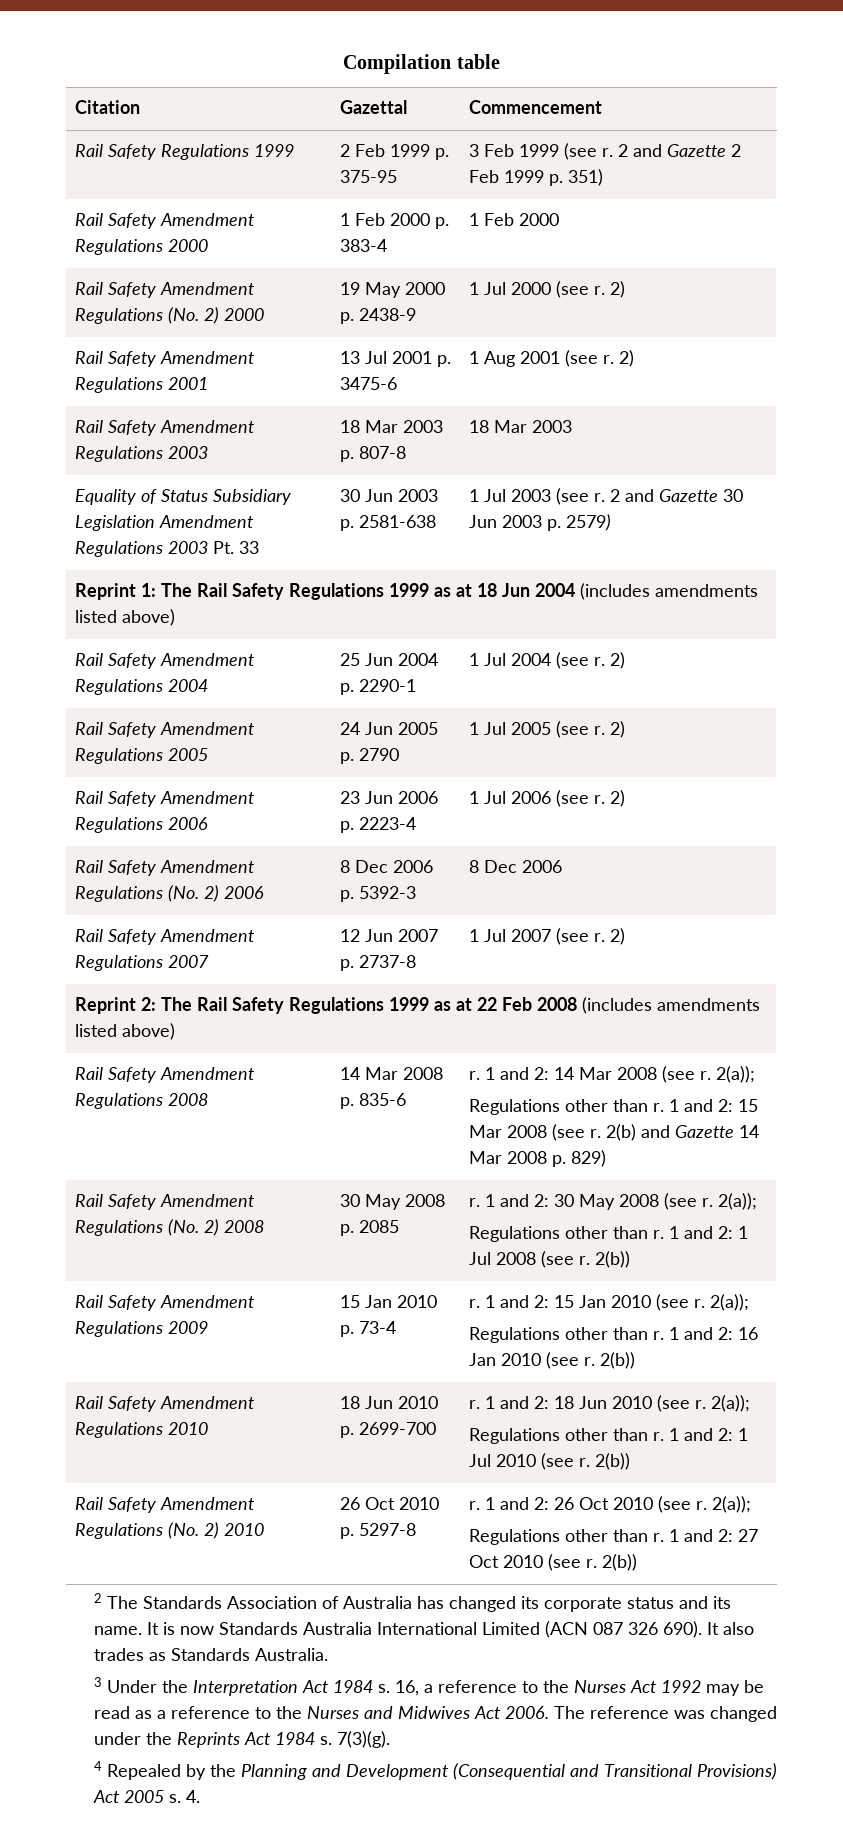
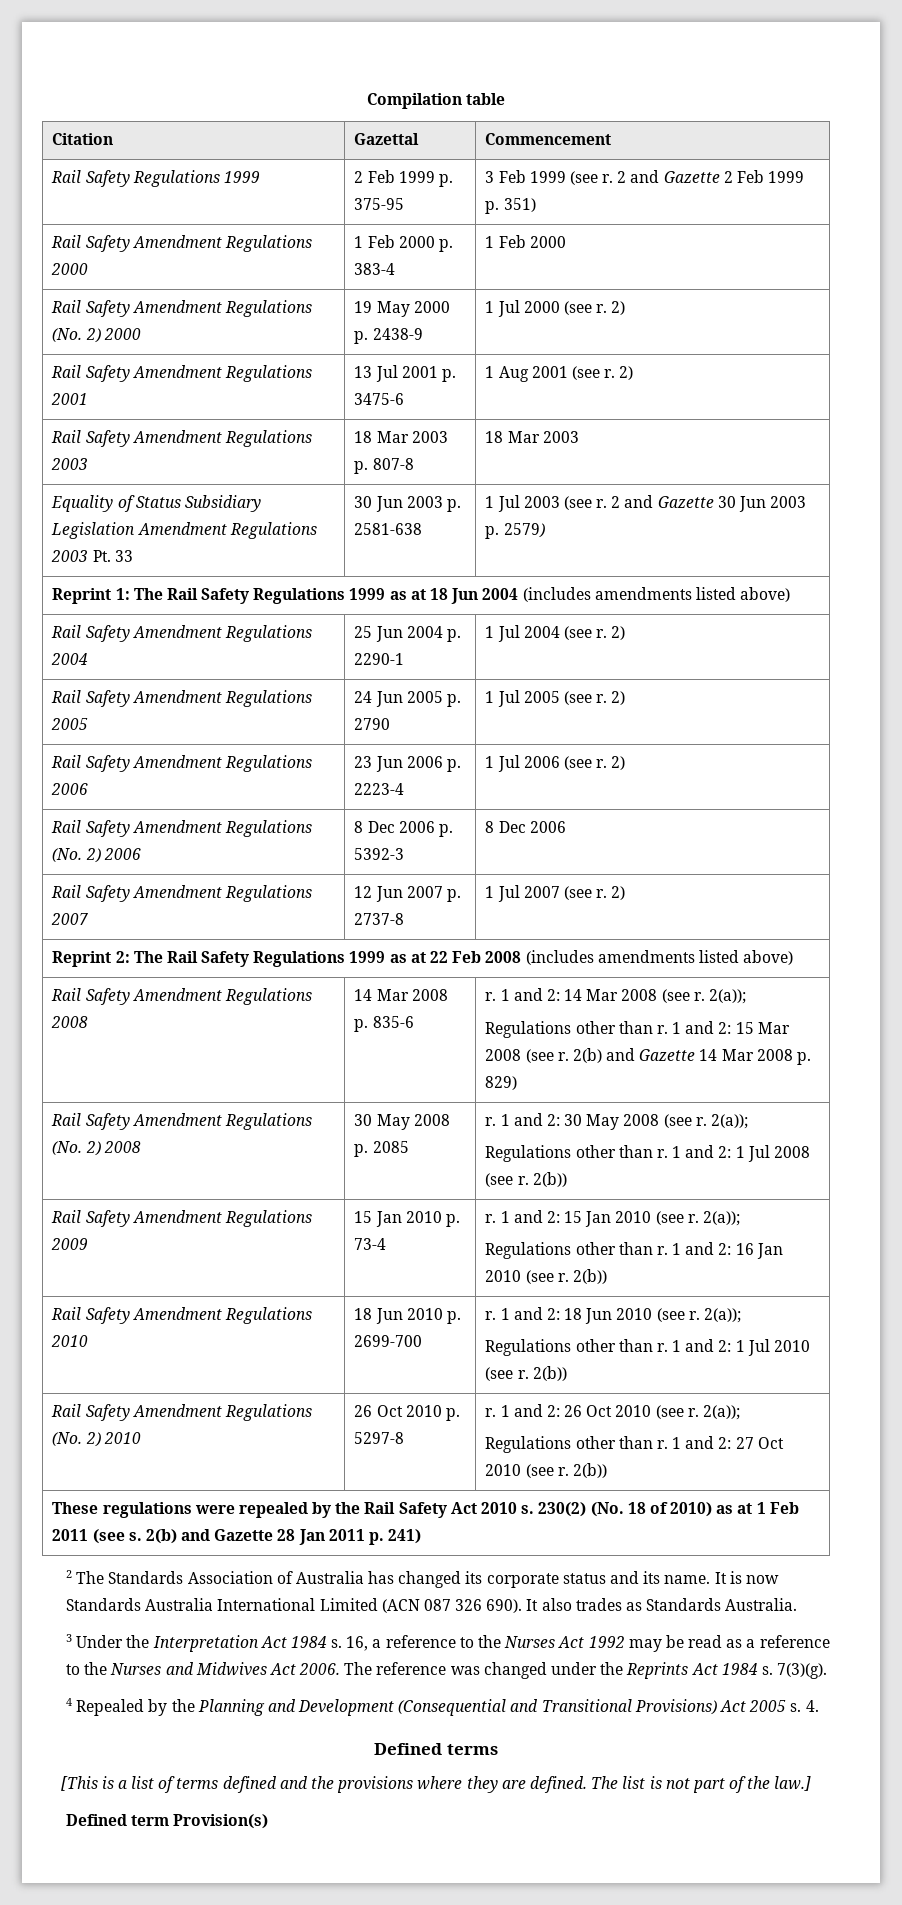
+ These regulations were repealed by the Rail Safety Act 2010 s. 230(2) (No. 18 of 2010) as at 1 Feb 2011 (see s. 2(b) and Gazette 28 Jan 2011 p. 241)
+ Defined terms
+ [This is a list of terms defined and the provisions where they are defined. The list is not part of the law.]
+ Defined term Provision(s)

